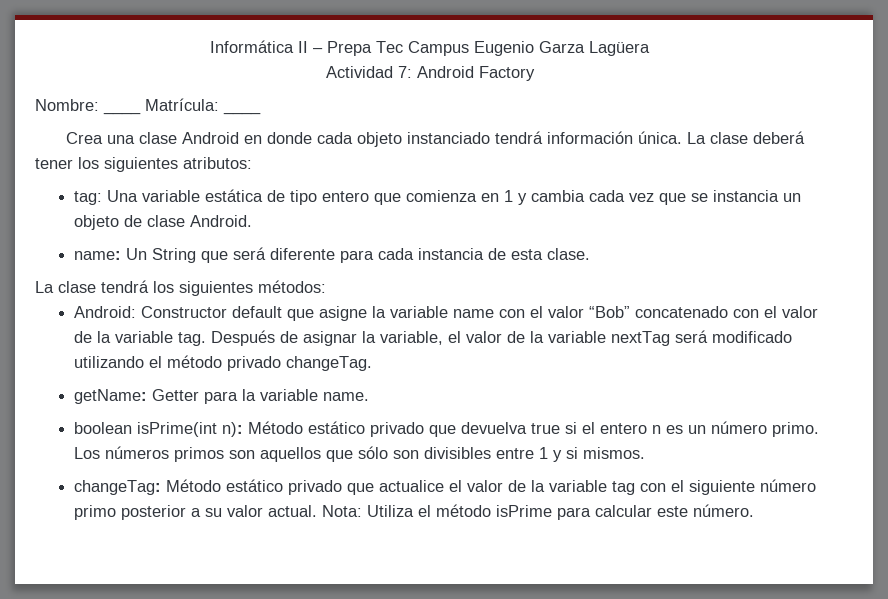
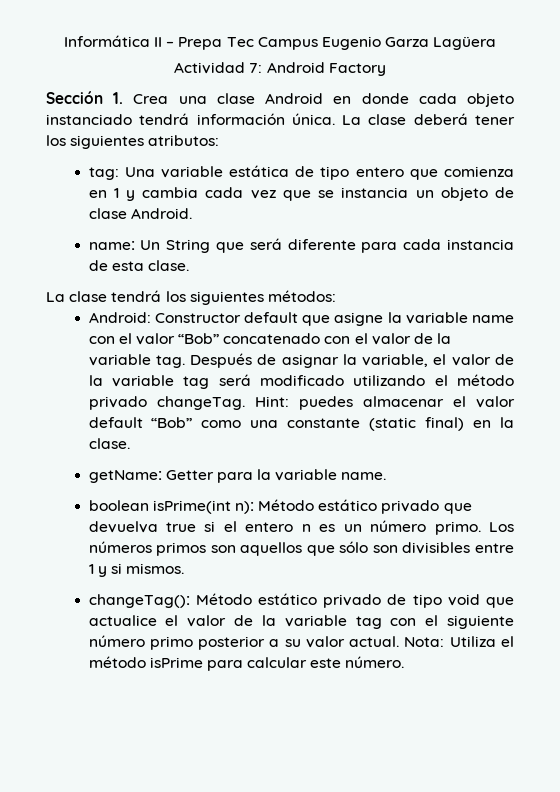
- Nombre: ____ Matrícula: ____
- Crea una clase Android en donde cada objeto instanciado tendrá información única.
+ Sección 1. Crea una clase Android en donde cada objeto instanciado tendrá información única.
- Después de asignar la variable, el valor de la variable nextTag será modificado utilizando el método privado changeTag.
+ Después de asignar la variable, el valor de la variable tag será modificado utilizando el método privado changeTag. Hint: puedes almacenar el valor default “Bob” como una constante (static final) en la clase.
- changeTag: Método estático privado que actualice el valor de la variable tag con el siguiente número primo posterior a su valor actual.
+ changeTag(): Método estático privado de tipo void que actualice el valor de la variable tag con el siguiente número primo posterior a su valor actual.

